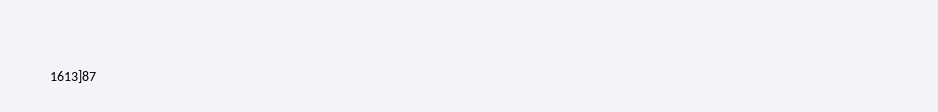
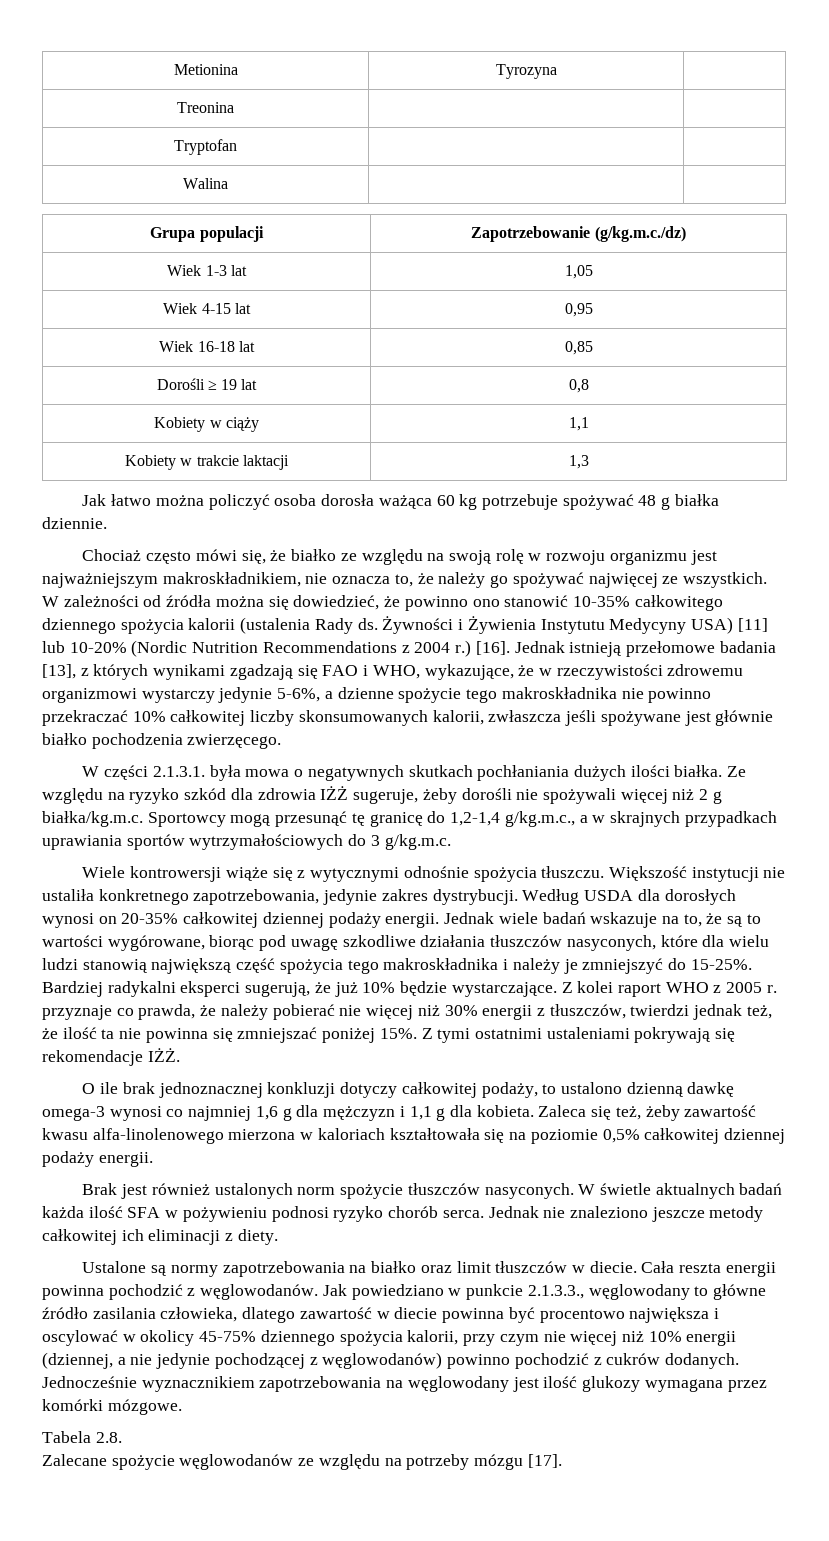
- 1613]87
+ Metionina | Tyrozyna |
+ Treonina | |
+ Tryptofan | |
+ Walina | |
+ Grupa populacji | Zapotrzebowanie (g/kg.m.c./dz)
+ Wiek 1-3 lat | 1,05
+ Wiek 4-15 lat | 0,95
+ Wiek 16-18 lat | 0,85
+ Dorośli ≥ 19 lat | 0,8
+ Kobiety w ciąży | 1,1
+ Kobiety w trakcie laktacji | 1,3
+ Jak łatwo można policzyć osoba dorosła ważąca 60 kg potrzebuje spożywać 48 g białka dziennie.
+ Chociaż często mówi się, że białko ze względu na swoją rolę w rozwoju organizmu jest najważniejszym makroskładnikiem, nie oznacza to, że należy go spożywać najwięcej ze wszystkich. W zależności od źródła można się dowiedzieć, że powinno ono stanowić 10-35% całkowitego dziennego spożycia kalorii (ustalenia Rady ds. Żywności i Żywienia Instytutu Medycyny USA) [11] lub 10-20% (Nordic Nutrition Recommendations z 2004 r.) [16]. Jednak istnieją przełomowe badania [13], z których wynikami zgadzają się FAO i WHO, wykazujące, że w rzeczywistości zdrowemu organizmowi wystarczy jedynie 5-6%, a dzienne spożycie tego makroskładnika nie powinno przekraczać 10% całkowitej liczby skonsumowanych kalorii, zwłaszcza jeśli spożywane jest głównie białko pochodzenia zwierzęcego.
+ W części 2.1.3.1. była mowa o negatywnych skutkach pochłaniania dużych ilości białka. Ze względu na ryzyko szkód dla zdrowia IŻŻ sugeruje, żeby dorośli nie spożywali więcej niż 2 g białka/kg.m.c. Sportowcy mogą przesunąć tę granicę do 1,2-1,4 g/kg.m.c., a w skrajnych przypadkach uprawiania sportów wytrzymałościowych do 3 g/kg.m.c.
+ Wiele kontrowersji wiąże się z wytycznymi odnośnie spożycia tłuszczu. Większość instytucji nie ustaliła konkretnego zapotrzebowania, jedynie zakres dystrybucji. Według USDA dla dorosłych wynosi on 20-35% całkowitej dziennej podaży energii. Jednak wiele badań wskazuje na to, że są to wartości wygórowane, biorąc pod uwagę szkodliwe działania tłuszczów nasyconych, które dla wielu ludzi stanowią największą część spożycia tego makroskładnika i należy je zmniejszyć do 15-25%. Bardziej radykalni eksperci sugerują, że już 10% będzie wystarczające. Z kolei raport WHO z 2005 r. przyznaje co prawda, że należy pobierać nie więcej niż 30% energii z tłuszczów, twierdzi jednak też, że ilość ta nie powinna się zmniejszać poniżej 15%. Z tymi ostatnimi ustaleniami pokrywają się rekomendacje IŻŻ.
+ O ile brak jednoznacznej konkluzji dotyczy całkowitej podaży, to ustalono dzienną dawkę omega-3 wynosi co najmniej 1,6 g dla mężczyzn i 1,1 g dla kobieta. Zaleca się też, żeby zawartość kwasu alfa-linolenowego mierzona w kaloriach kształtowała się na poziomie 0,5% całkowitej dziennej podaży energii.
+ Brak jest również ustalonych norm spożycie tłuszczów nasyconych. W świetle aktualnych badań każda ilość SFA w pożywieniu podnosi ryzyko chorób serca. Jednak nie znaleziono jeszcze metody całkowitej ich eliminacji z diety.
+ Ustalone są normy zapotrzebowania na białko oraz limit tłuszczów w diecie. Cała reszta energii powinna pochodzić z węglowodanów. Jak powiedziano w punkcie 2.1.3.3., węglowodany to główne źródło zasilania człowieka, dlatego zawartość w diecie powinna być procentowo największa i oscylować w okolicy 45-75% dziennego spożycia kalorii, przy czym nie więcej niż 10% energii (dziennej, a nie jedynie pochodzącej z węglowodanów) powinno pochodzić z cukrów dodanych. Jednocześnie wyznacznikiem zapotrzebowania na węglowodany jest ilość glukozy wymagana przez komórki mózgowe.
+ Tabela 2.8.
+ Zalecane spożycie węglowodanów ze względu na potrzeby mózgu [17].

